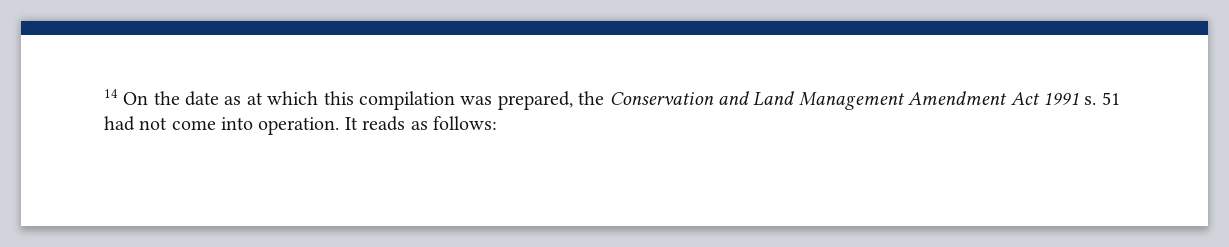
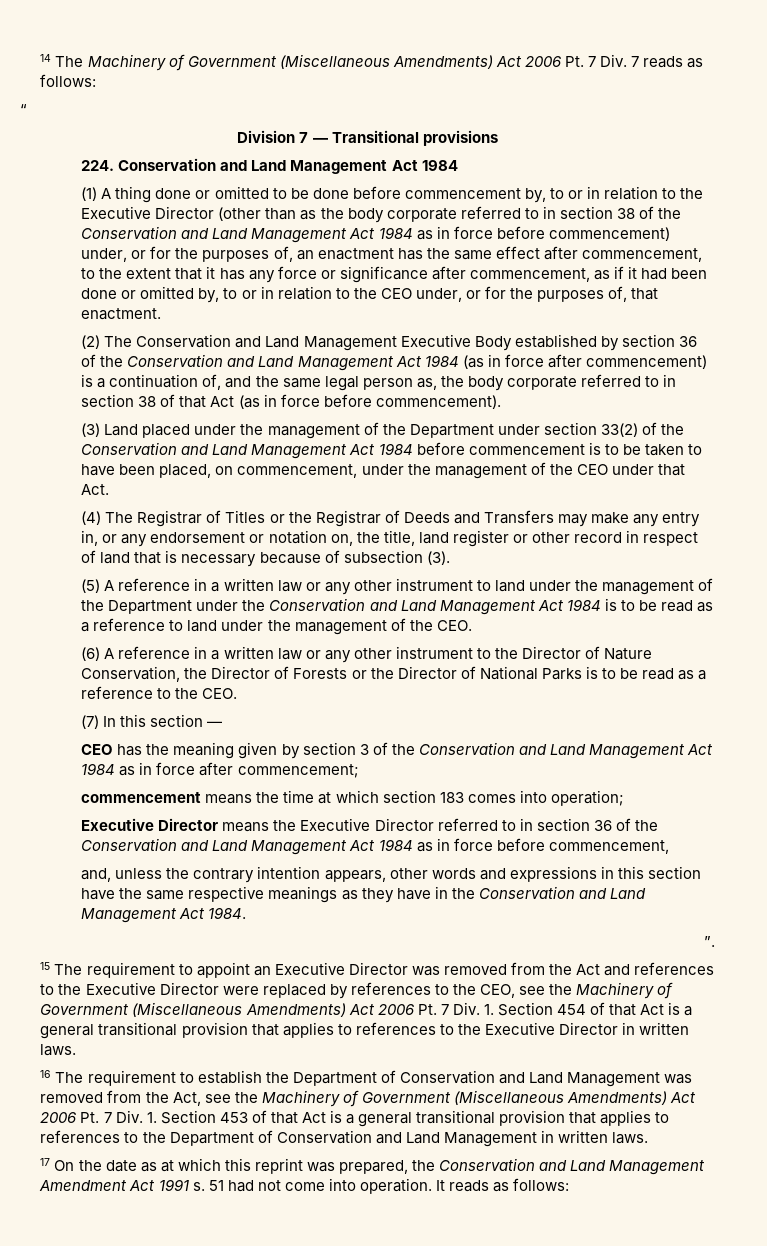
- 14 On the date as at which this compilation was prepared, the Conservation and Land Management Amendment Act 1991 s.
+ 14 The Machinery of Government (Miscellaneous Amendments) Act 2006 Pt. 7 Div. 7 reads as follows:
+ “
+ Division 7 — Transitional provisions
+ 224. Conservation and Land Management Act 1984
+ (1) A thing done or omitted to be done before commencement by, to or in relation to the Executive Director (other than as the body corporate referred to in section 38 of the Conservation and Land Management Act 1984 as in force before commencement) under, or for the purposes of, an enactment has the same effect after commencement, to the extent that it has any force or significance after commencement, as if it had been done or omitted by, to or in relation to the CEO under, or for the purposes of, that enactment.
+ (2) The Conservation and Land Management Executive Body established by section 36 of the Conservation and Land Management Act 1984 (as in force after commencement) is a continuation of, and the same legal person as, the body corporate referred to in section 38 of that Act (as in force before commencement).
+ (3) Land placed under the management of the Department under section 33(2) of the Conservation and Land Management Act 1984 before commencement is to be taken to have been placed, on commencement, under the management of the CEO under that Act.
+ (4) The Registrar of Titles or the Registrar of Deeds and Transfers may make any entry in, or any endorsement or notation on, the title, land register or other record in respect of land that is necessary because of subsection (3).
+ (5) A reference in a written law or any other instrument to land under the management of the Department under the Conservation and Land Management Act 1984 is to be read as a reference to land under the management of the CEO.
+ (6) A reference in a written law or any other instrument to the Director of Nature Conservation, the Director of Forests or the Director of National Parks is to be read as a reference to the CEO.
+ (7) In this section —
+ CEO has the meaning given by section 3 of the Conservation and Land Management Act 1984 as in force after commencement;
+ commencement means the time at which section 183 comes into operation;
+ Executive Director means the Executive Director referred to in section 36 of the Conservation and Land Management Act 1984 as in force before commencement,
+ and, unless the contrary intention appears, other words and expressions in this section have the same respective meanings as they have in the Conservation and Land Management Act 1984.
+ ”.
+ 15 The requirement to appoint an Executive Director was removed from the Act and references to the Executive Director were replaced by references to the CEO, see the Machinery of Government (Miscellaneous Amendments) Act 2006 Pt. 7 Div. 1. Section 454 of that Act is a general transitional provision that applies to references to the Executive Director in written laws.
+ 16 The requirement to establish the Department of Conservation and Land Management was removed from the Act, see the Machinery of Government (Miscellaneous Amendments) Act 2006 Pt. 7 Div. 1. Section 453 of that Act is a general transitional provision that applies to references to the Department of Conservation and Land Management in written laws.
+ 17 On the date as at which this reprint was prepared, the Conservation and Land Management Amendment Act 1991 s.

